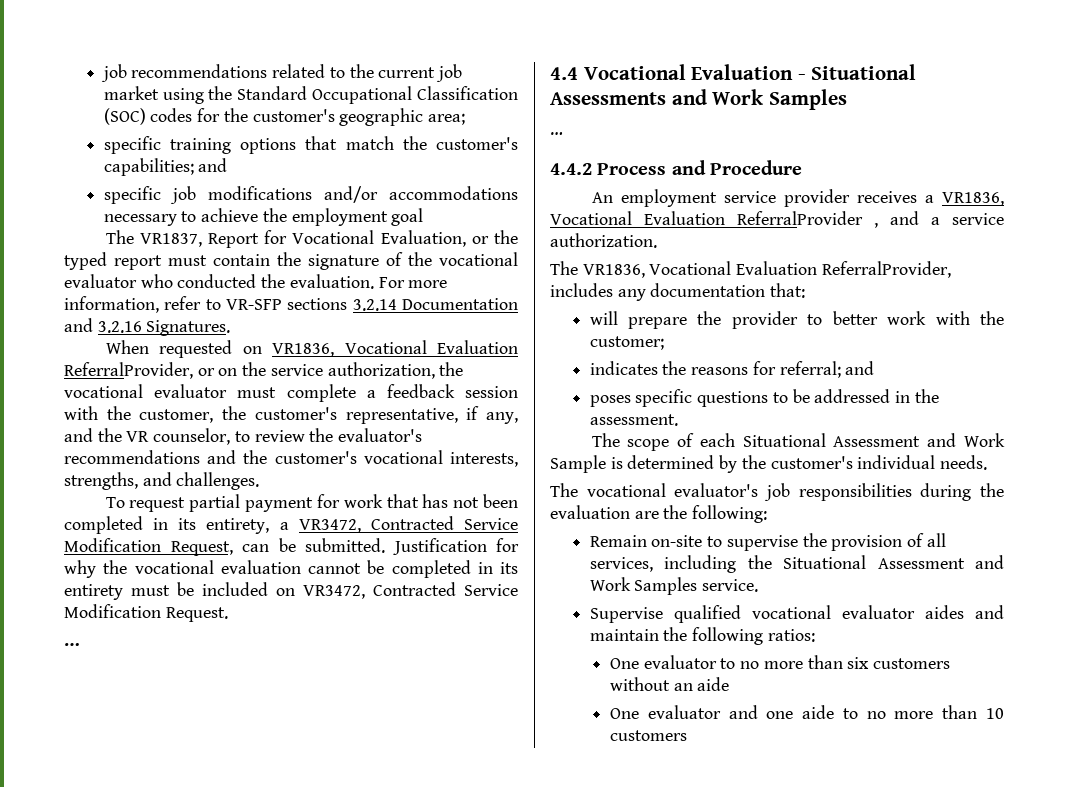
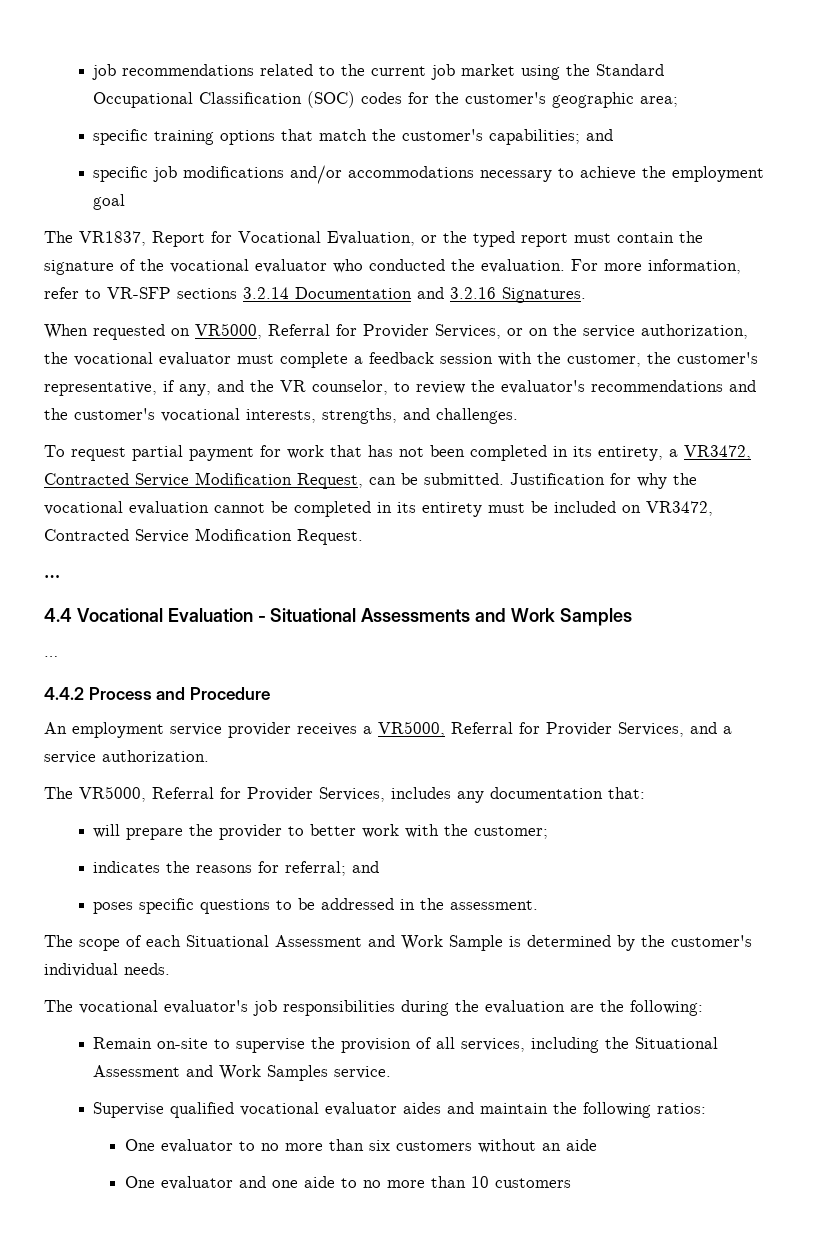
- When requested on VR1836, Vocational Evaluation ReferralProvider, or on the service authorization, the vocational evaluator must complete a feedback session with the customer, the customer's representative, if any, and the VR counselor, to review the evaluator's recommendations and the customer's vocational interests, strengths, and challenges.
+ When requested on VR5000, Referral for Provider Services, or on the service authorization, the vocational evaluator must complete a feedback session with the customer, the customer's representative, if any, and the VR counselor, to review the evaluator's recommendations and the customer's vocational interests, strengths, and challenges.
- An employment service provider receives a VR1836, Vocational Evaluation ReferralProvider , and a service authorization.
+ An employment service provider receives a VR5000, Referral for Provider Services, and a service authorization.
- The VR1836, Vocational Evaluation ReferralProvider, includes any documentation that:
+ The VR5000, Referral for Provider Services, includes any documentation that:

